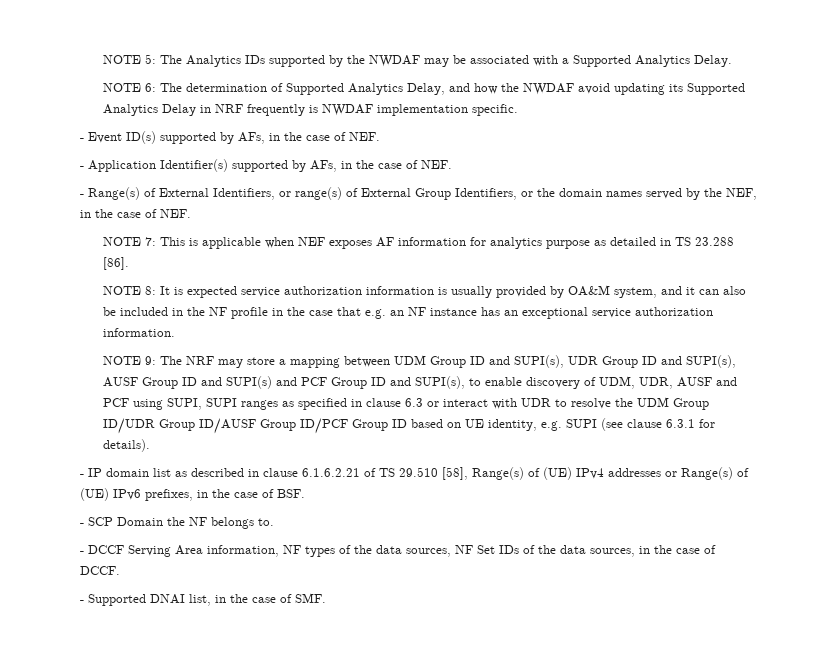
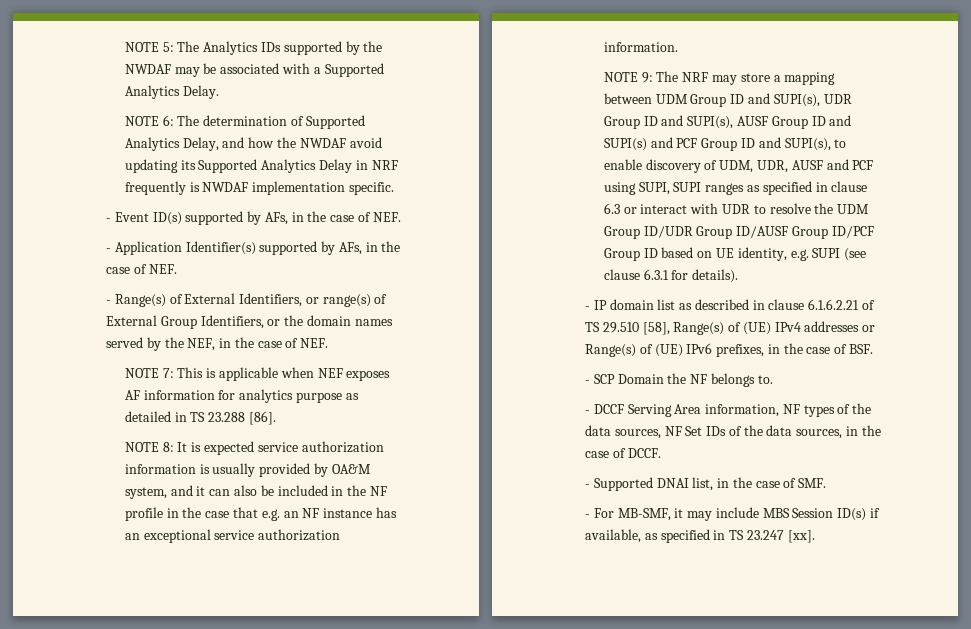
+ - For MB-SMF, it may include MBS Session ID(s) if available, as specified in TS 23.247 [xx].

